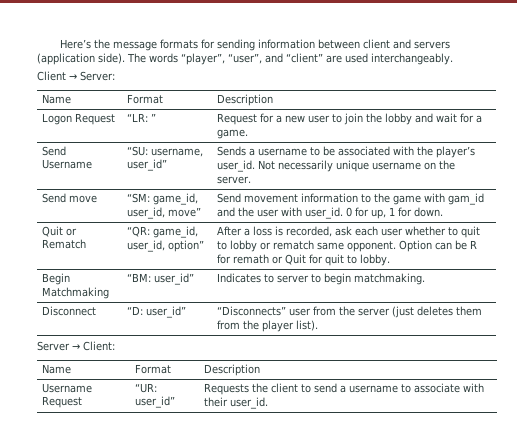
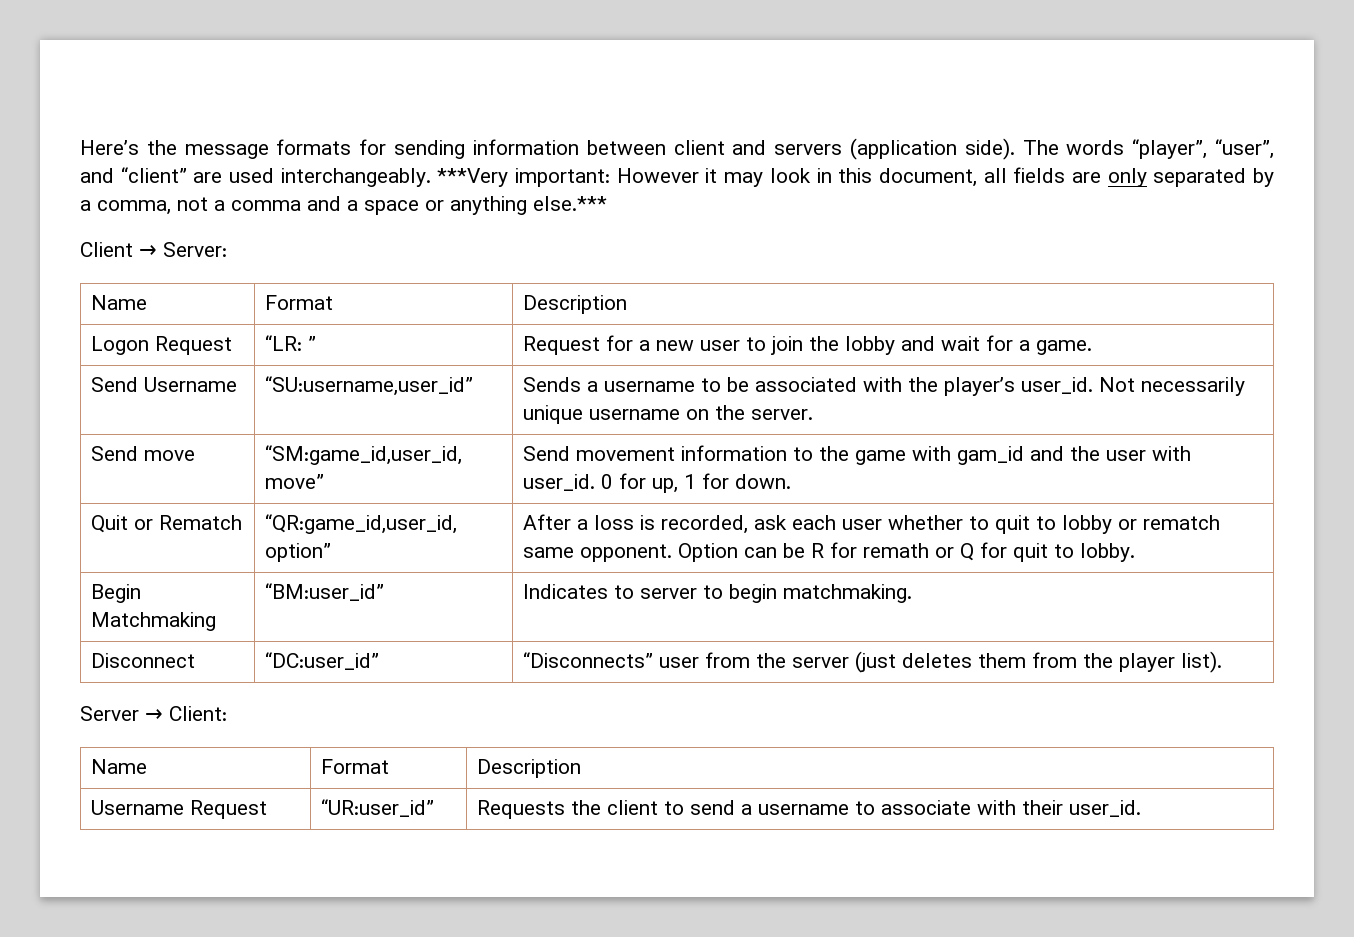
+ ***Very important: However it may look in this document, all fields are only separated by a comma, not a comma and a space or anything else.***
- Send Username | “SU: username, user_id” | Sends a username to be associated with the player’s user_id. Not necessarily unique username on the server.
+ Send Username | “SU:username,user_id” | Sends a username to be associated with the player’s user_id. Not necessarily unique username on the server.
- Send move | “SM: game_id, user_id, move” | Send movement information to the game with gam_id and the user with user_id. 0 for up, 1 for down.
+ Send move | “SM:game_id,user_id, move” | Send movement information to the game with gam_id and the user with user_id. 0 for up, 1 for down.
- Quit or Rematch | “QR: game_id, user_id, option” | After a loss is recorded, ask each user whether to quit to lobby or rematch same opponent. Option can be R for remath or Quit for quit to lobby.
+ Quit or Rematch | “QR:game_id,user_id, option” | After a loss is recorded, ask each user whether to quit to lobby or rematch same opponent. Option can be R for remath or Q for quit to lobby.
- Begin Matchmaking | “BM: user_id” | Indicates to server to begin matchmaking.
+ Begin Matchmaking | “BM:user_id” | Indicates to server to begin matchmaking.
- Disconnect | “D: user_id” | “Disconnects” user from the server (just deletes them from the player list).
+ Disconnect | “DC:user_id” | “Disconnects” user from the server (just deletes them from the player list).
- Username Request | “UR: user_id” | Requests the client to send a username to associate with their user_id.
+ Username Request | “UR:user_id” | Requests the client to send a username to associate with their user_id.

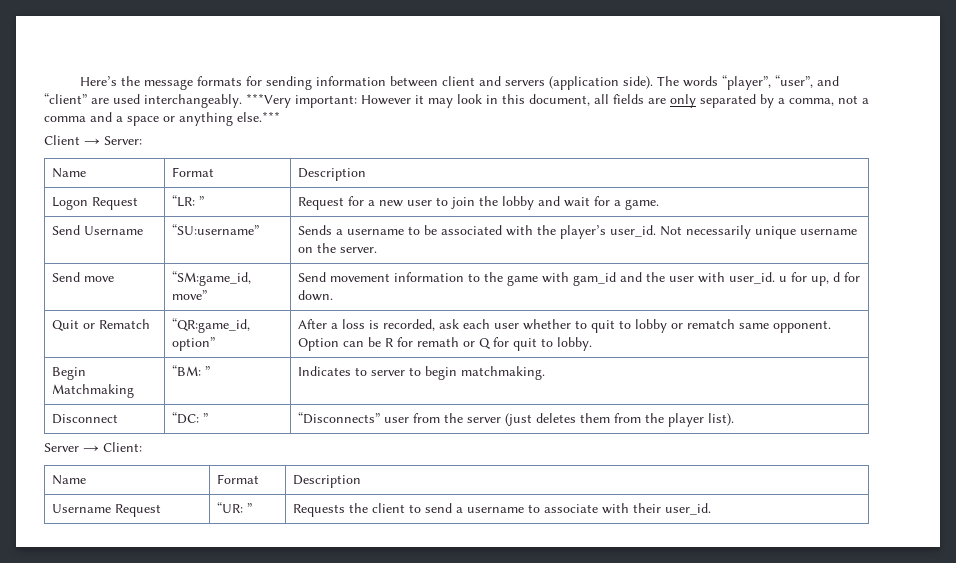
- Send Username | “SU:username,user_id” | Sends a username to be associated with the player’s user_id. Not necessarily unique username on the server.
+ Send Username | “SU:username” | Sends a username to be associated with the player’s user_id. Not necessarily unique username on the server.
- Send move | “SM:game_id,user_id, move” | Send movement information to the game with gam_id and the user with user_id. 0 for up, 1 for down.
+ Send move | “SM:game_id, move” | Send movement information to the game with gam_id and the user with user_id. u for up, d for down.
- Quit or Rematch | “QR:game_id,user_id, option” | After a loss is recorded, ask each user whether to quit to lobby or rematch same opponent. Option can be R for remath or Q for quit to lobby.
+ Quit or Rematch | “QR:game_id, option” | After a loss is recorded, ask each user whether to quit to lobby or rematch same opponent. Option can be R for remath or Q for quit to lobby.
- Begin Matchmaking | “BM:user_id” | Indicates to server to begin matchmaking.
+ Begin Matchmaking | “BM: ” | Indicates to server to begin matchmaking.
- Disconnect | “DC:user_id” | “Disconnects” user from the server (just deletes them from the player list).
+ Disconnect | “DC: ” | “Disconnects” user from the server (just deletes them from the player list).
- Username Request | “UR:user_id” | Requests the client to send a username to associate with their user_id.
+ Username Request | “UR: ” | Requests the client to send a username to associate with their user_id.

